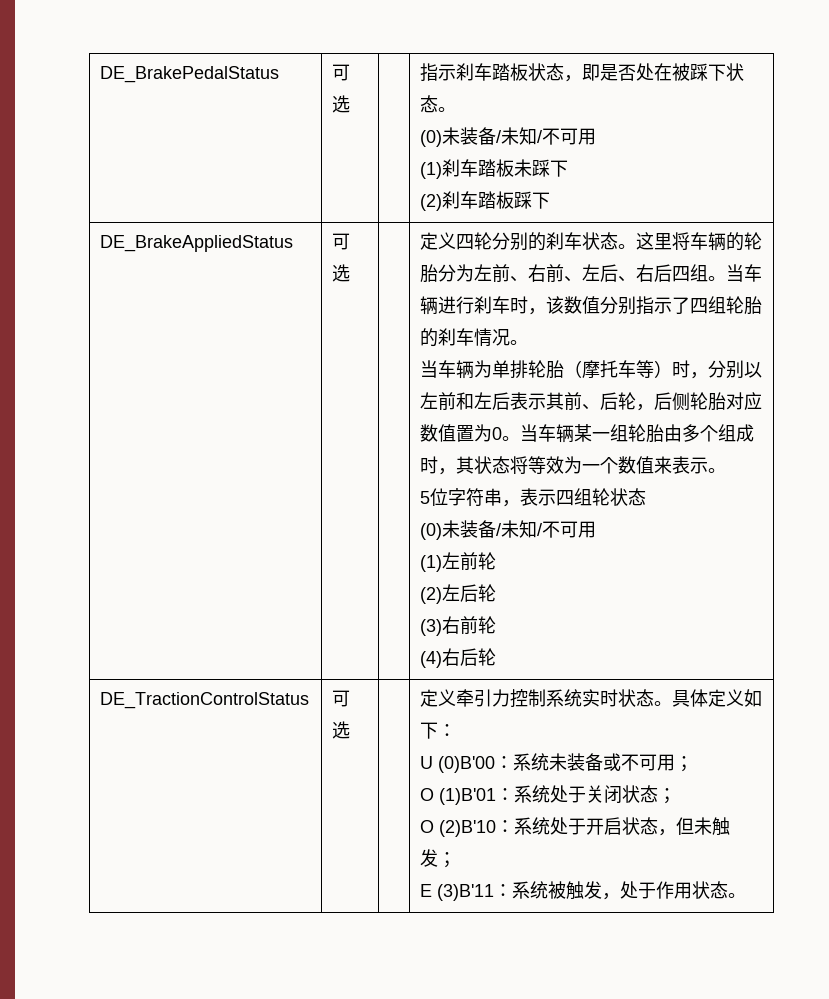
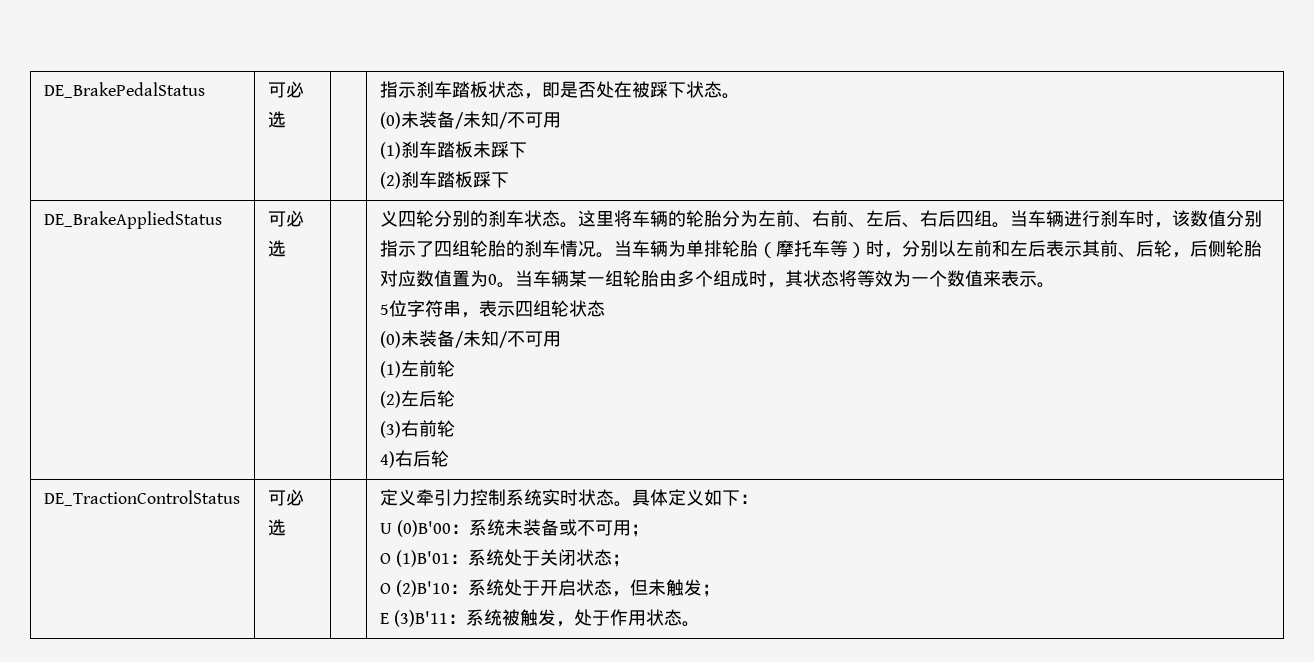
- DE_BrakePedalStatus | 可选 | | 指示刹车踏板状态，即是否处在被踩下状态。
+ DE_BrakePedalStatus | 可必选 | | 指示刹车踏板状态，即是否处在被踩下状态。
- 可选 | | 定义四轮分别的刹车状态。
+ 可必选 | | 义四轮分别的刹车状态。
- 当车辆进行刹车时，该数值分别指示了四组轮胎的刹车情况。
- 当车辆为单排轮胎（摩托车等）时，分别以左前和左后表示其前、后轮，后侧轮胎对应数值置为0。
+ 当车辆进行刹车时，该数值分别指示了四组轮胎的刹车情况。当车辆为单排轮胎（摩托车等）时，分别以左前和左后表示其前、后轮，后侧轮胎对应数值置为0。
- (4)右后轮
+ 4)右后轮
- DE_TractionControlStatus | 可选
+ DE_TractionControlStatus | 可必选

